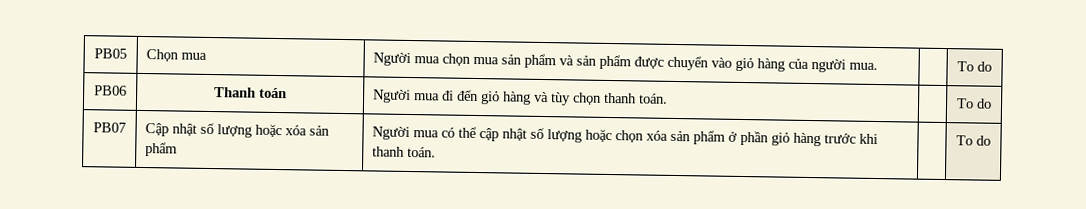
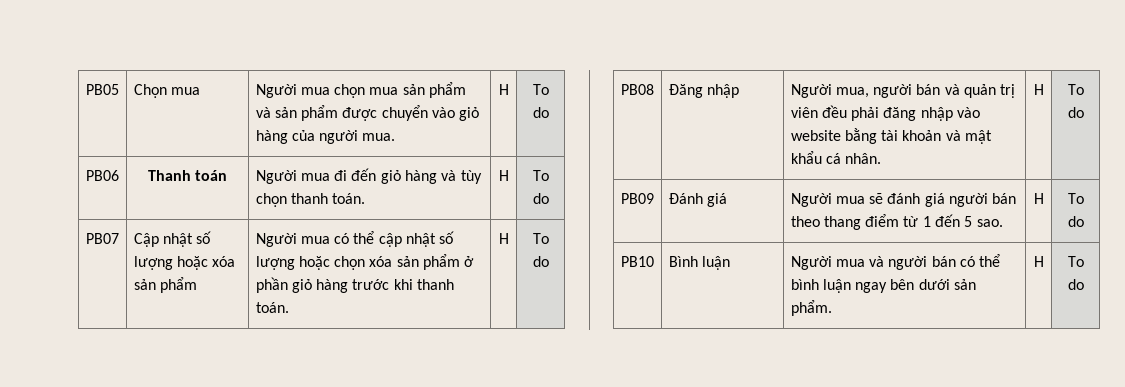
- PB05 | Chọn mua | Người mua chọn mua sản phẩm và sản phẩm được chuyển vào giỏ hàng của người mua. | | To do
+ PB05 | Chọn mua | Người mua chọn mua sản phẩm và sản phẩm được chuyển vào giỏ hàng của người mua. | H | To do
- PB06 | Thanh toán | Người mua đi đến giỏ hàng và tùy chọn thanh toán. | | To do
+ PB06 | Thanh toán | Người mua đi đến giỏ hàng và tùy chọn thanh toán. | H | To do
- PB07 | Cập nhật số lượng hoặc xóa sản phẩm | Người mua có thể cập nhật số lượng hoặc chọn xóa sản phẩm ở phần giỏ hàng trước khi thanh toán. | | To do
+ PB07 | Cập nhật số lượng hoặc xóa sản phẩm | Người mua có thể cập nhật số lượng hoặc chọn xóa sản phẩm ở phần giỏ hàng trước khi thanh toán. | H | To do
+ PB08 | Đăng nhập | Người mua, người bán và quản trị viên đều phải đăng nhập vào website bằng tài khoản và mật khẩu cá nhân. | H | To do
+ PB09 | Đánh giá | Người mua sẽ đánh giá người bán theo thang điểm từ 1 đến 5 sao. | H | To do
+ PB10 | Bình luận | Người mua và người bán có thể bình luận ngay bên dưới sản phẩm. | H | To do

